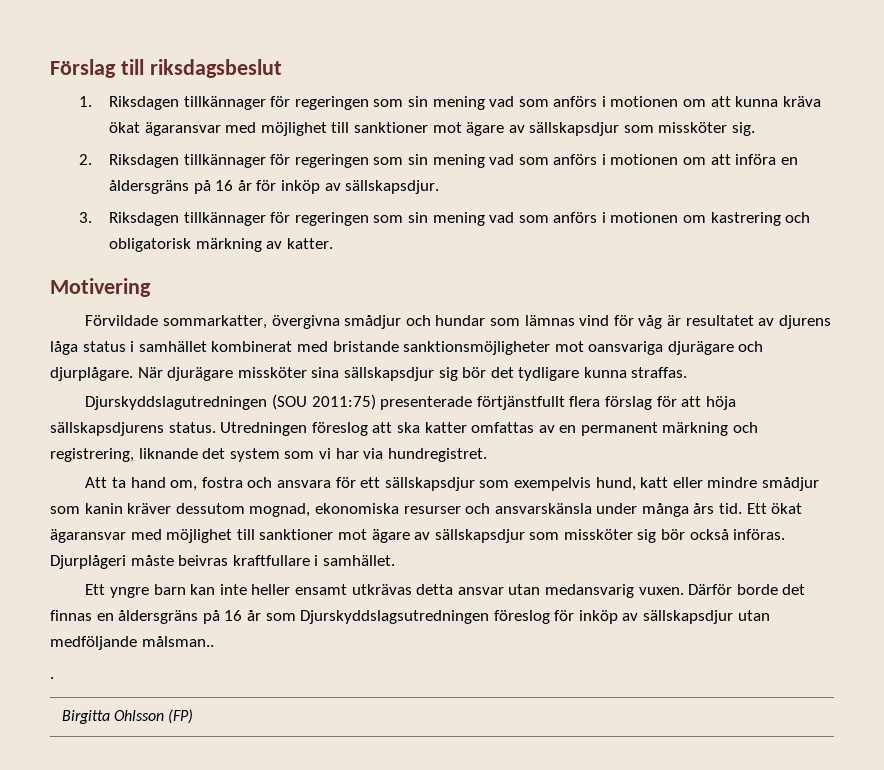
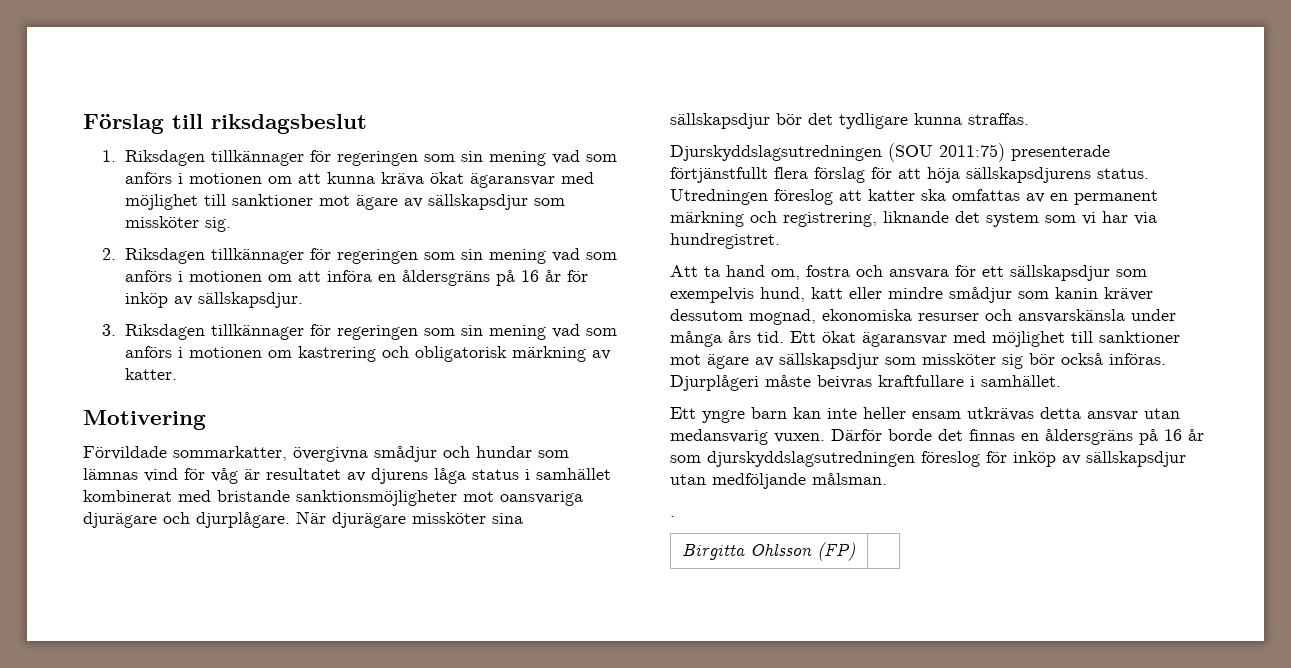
- När djurägare missköter sina sällskapsdjur sig bör det tydligare kunna straffas.
+ När djurägare missköter sina sällskapsdjur bör det tydligare kunna straffas.
- Djurskyddslagutredningen (SOU 2011:75) presenterade förtjänstfullt flera förslag för att höja sällskapsdjurens status.
+ Djurskyddslagsutredningen (SOU 2011:75) presenterade förtjänstfullt flera förslag för att höja sällskapsdjurens status.
- Utredningen föreslog att ska katter omfattas av en permanent märkning och registrering, liknande det system som vi har via hundregistret.
+ Utredningen föreslog att katter ska omfattas av en permanent märkning och registrering, liknande det system som vi har via hundregistret.
- Ett yngre barn kan inte heller ensamt utkrävas detta ansvar utan medansvarig vuxen.
+ Ett yngre barn kan inte heller ensam utkrävas detta ansvar utan medansvarig vuxen.
- Därför borde det finnas en åldersgräns på 16 år som Djurskyddslagsutredningen föreslog för inköp av sällskapsdjur utan medföljande målsman..
+ Därför borde det finnas en åldersgräns på 16 år som djurskyddslagsutredningen föreslog för inköp av sällskapsdjur utan medföljande målsman.

